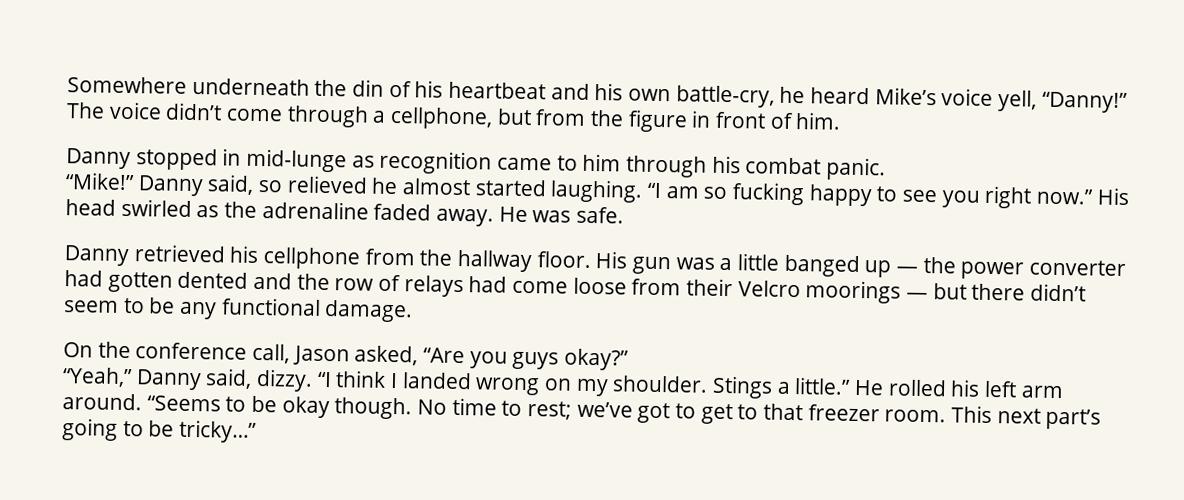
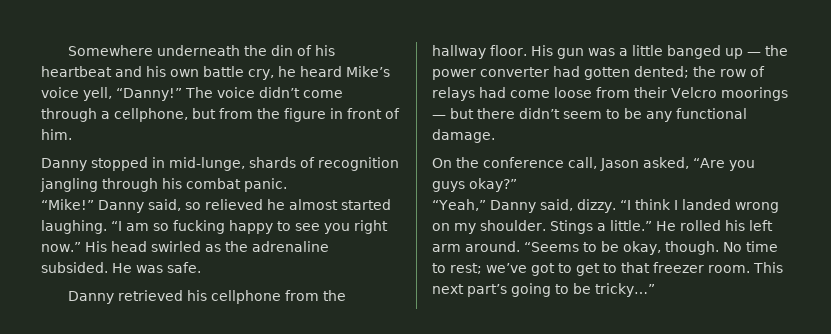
- Somewhere underneath the din of his heartbeat and his own battle-cry, he heard Mike’s voice yell, “Danny!”
+ Somewhere underneath the din of his heartbeat and his own battle cry, he heard Mike’s voice yell, “Danny!”
- Danny stopped in mid-lunge as recognition came to him through his combat panic.
+ Danny stopped in mid-lunge, shards of recognition jangling through his combat panic.
- His head swirled as the adrenaline faded away.
+ His head swirled as the adrenaline subsided.
- His gun was a little banged up — the power converter had gotten dented and the row of relays had come loose from their Velcro moorings — but there didn’t seem to be any functional damage.
+ His gun was a little banged up — the power converter had gotten dented; the row of relays had come loose from their Velcro moorings — but there didn’t seem to be any functional damage.
- “Seems to be okay though.
+ “Seems to be okay, though.

